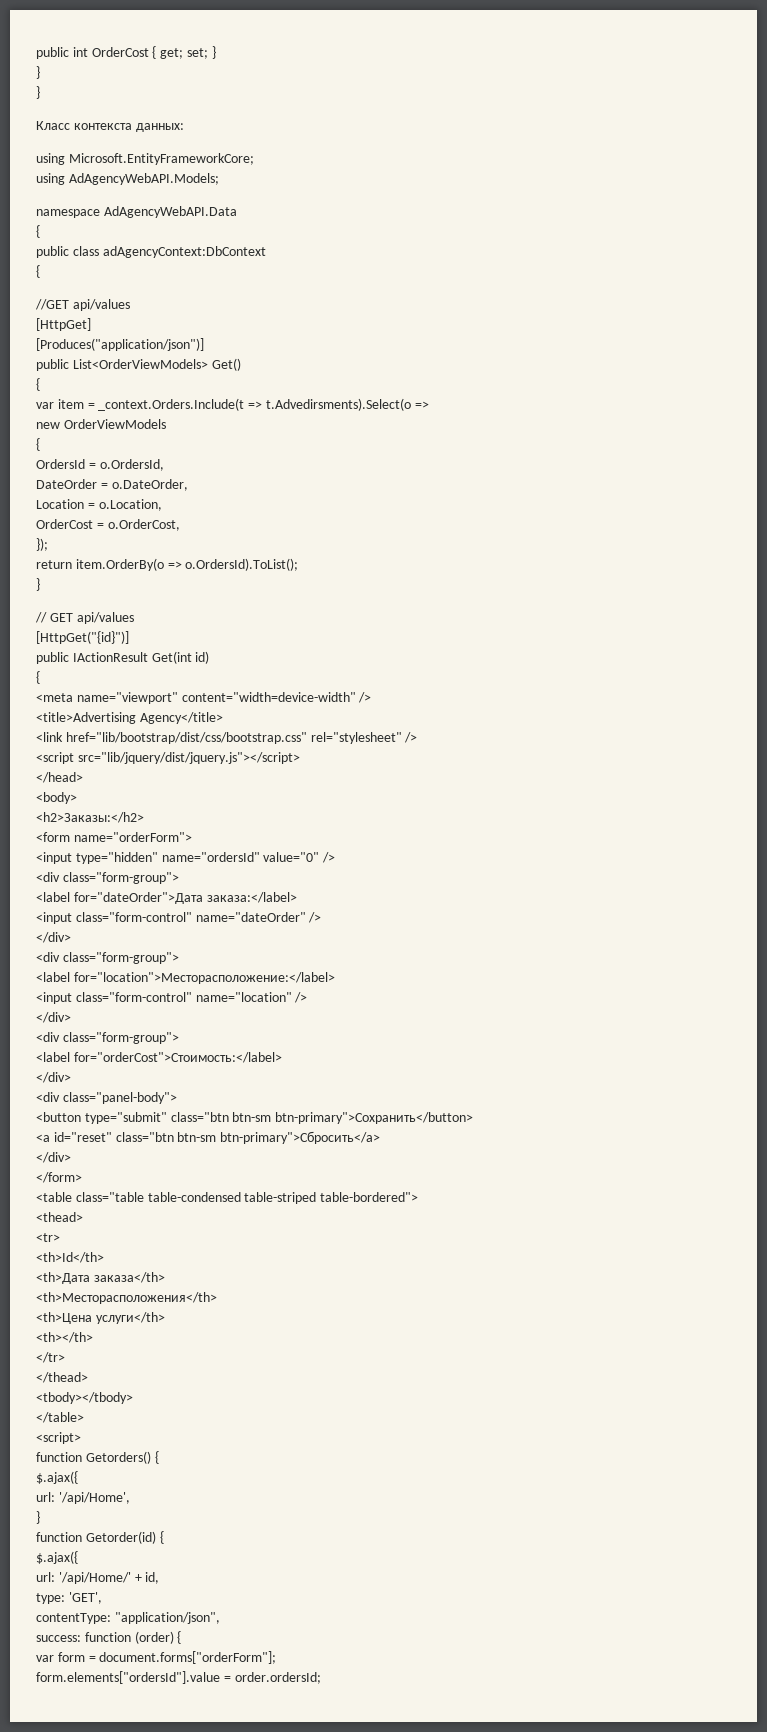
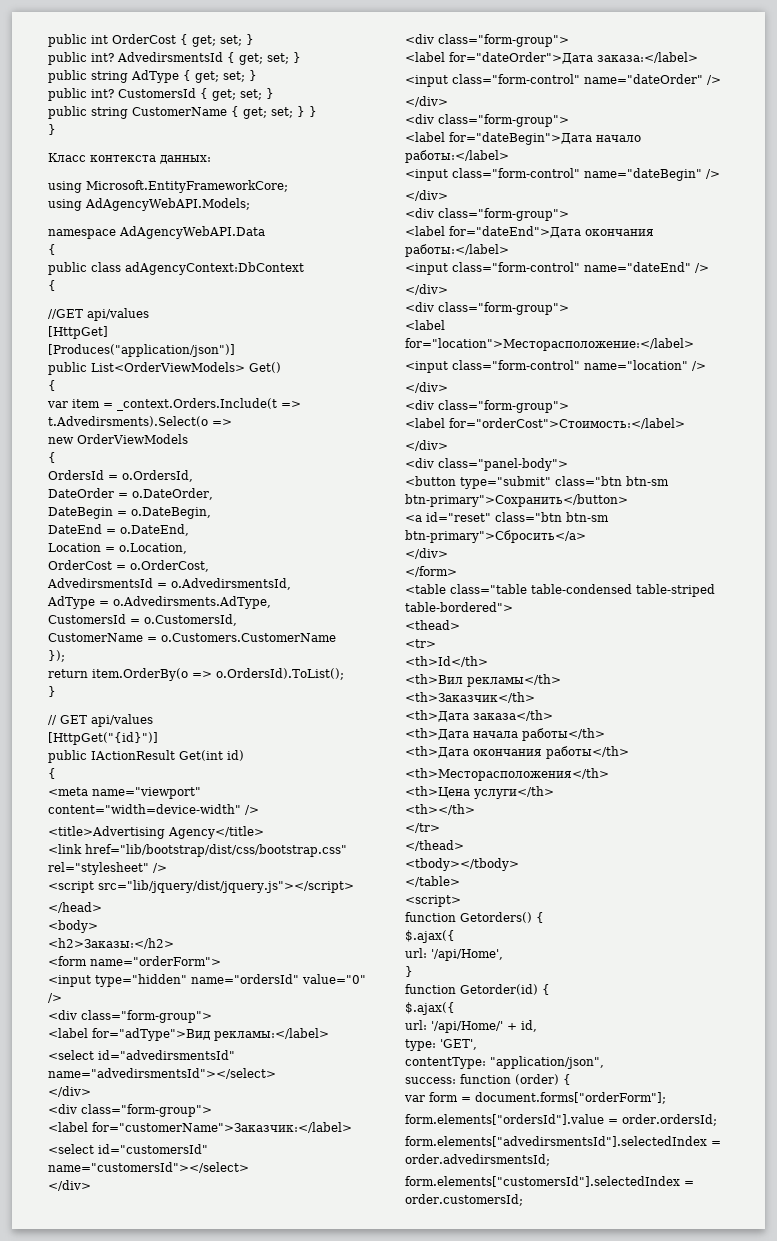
  public int OrderCost { get; set; }
- }
+ public int? AdvedirsmentsId { get; set; }
+ public string AdType { get; set; }
+ public int? CustomersId { get; set; }
+ public string CustomerName { get; set; } }
+ DateBegin = o.DateBegin,
+ DateEnd = o.DateEnd,
+ AdvedirsmentsId = o.AdvedirsmentsId,
+ AdType = o.Advedirsments.AdType,
+ CustomersId = o.CustomersId,
+ CustomerName = o.Customers.CustomerName
+ <label for="adType">Вид рекламы:</label>
+ <select id="advedirsmentsId" name="advedirsmentsId"></select>
+ </div>
+ <div class="form-group">
+ <label for="customerName">Заказчик:</label>
+ <select id="customersId" name="customersId"></select>
+ </div>
+ <div class="form-group">
+ <label for="dateBegin">Дата начало работы:</label>
+ <input class="form-control" name="dateBegin" />
+ </div>
+ <div class="form-group">
+ <label for="dateEnd">Дата окончания работы:</label>
+ <input class="form-control" name="dateEnd" />
+ </div>
+ <div class="form-group">
+ <th>Вил рекламы</th>
+ <th>Заказчик</th>
+ <th>Дата начала работы</th>
+ <th>Дата окончания работы</th>
+ form.elements["advedirsmentsId"].selectedIndex = order.advedirsmentsId;
+ form.elements["customersId"].selectedIndex = order.customersId;

